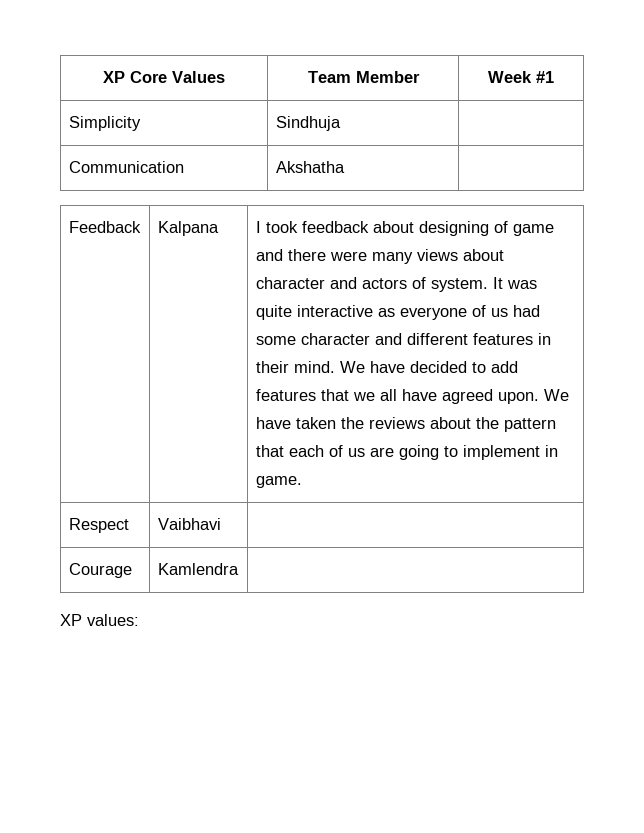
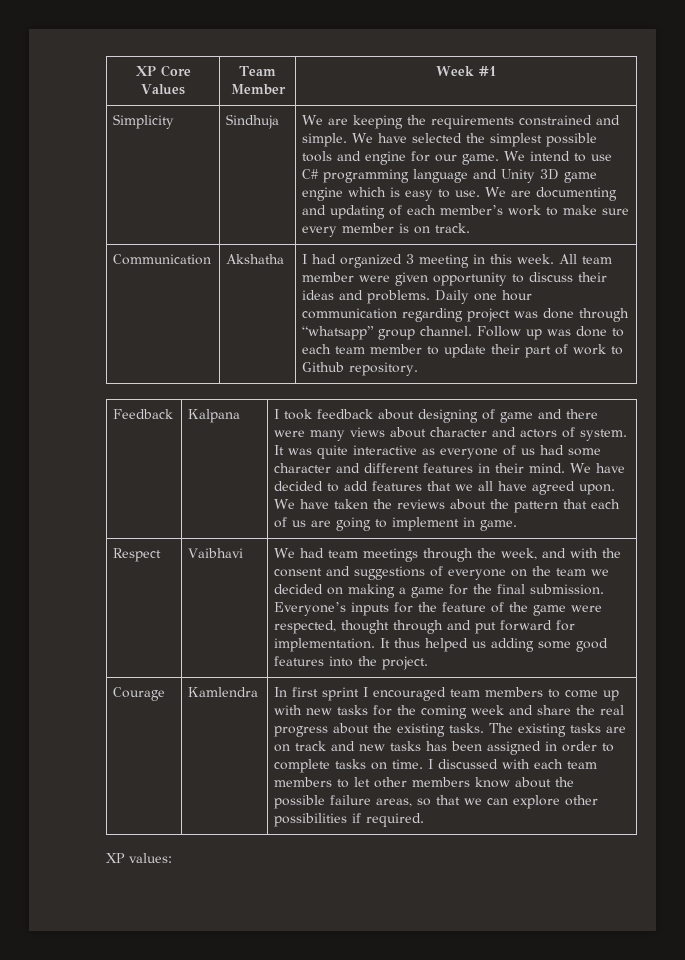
- Communication | Akshatha |
+ We are keeping the requirements constrained and simple. We have selected the simplest possible tools and engine for our game. We intend to use C# programming language and Unity 3D game engine which is easy to use. We are documenting and updating of each member’s work to make sure every member is on track.
+ Communication | Akshatha | I had organized 3 meeting in this week. All team member were given opportunity to discuss their ideas and problems. Daily one hour communication regarding project was done through “whatsapp” group channel. Follow up was done to each team member to update their part of work to Github repository.
- Courage | Kamlendra |
+ We had team meetings through the week, and with the consent and suggestions of everyone on the team we decided on making a game for the final submission. Everyone’s inputs for the feature of the game were respected, thought through and put forward for implementation. It thus helped us adding some good features into the project.
+ Courage | Kamlendra | In first sprint I encouraged team members to come up with new tasks for the coming week and share the real progress about the existing tasks. The existing tasks are on track and new tasks has been assigned in order to complete tasks on time. I discussed with each team members to let other members know about the possible failure areas, so that we can explore other possibilities if required.

